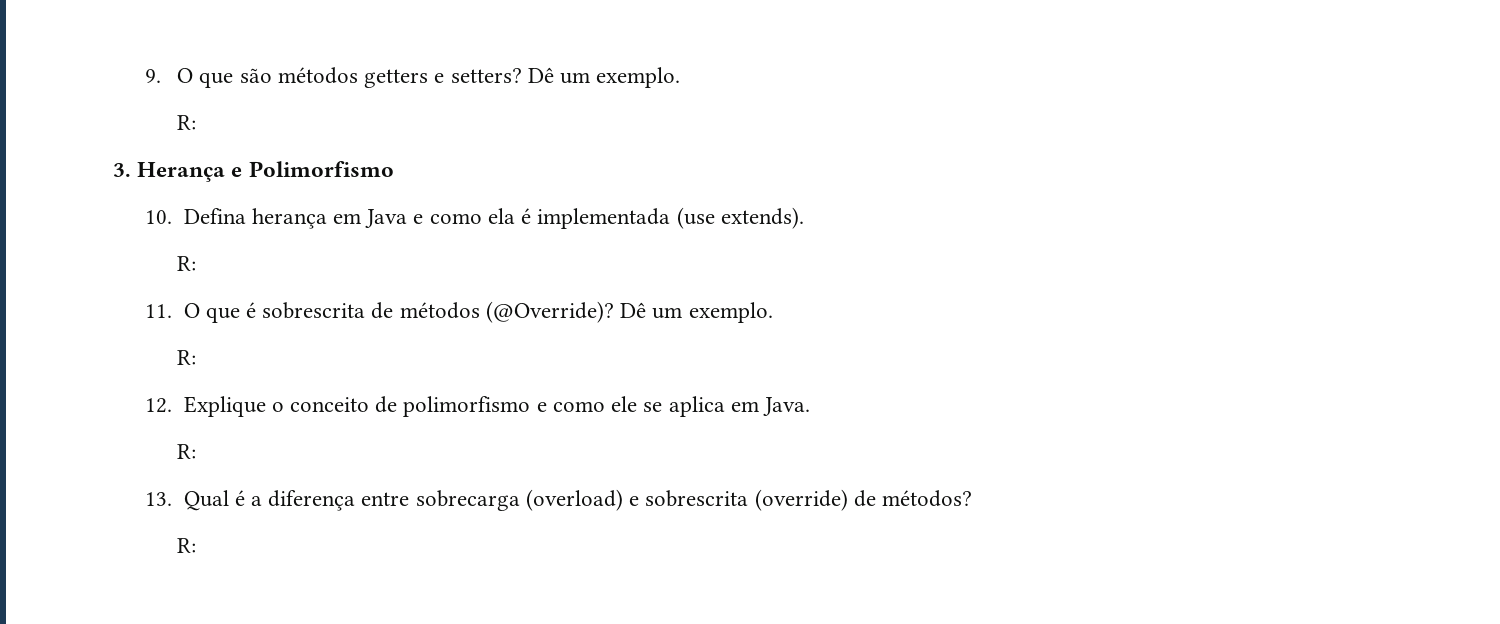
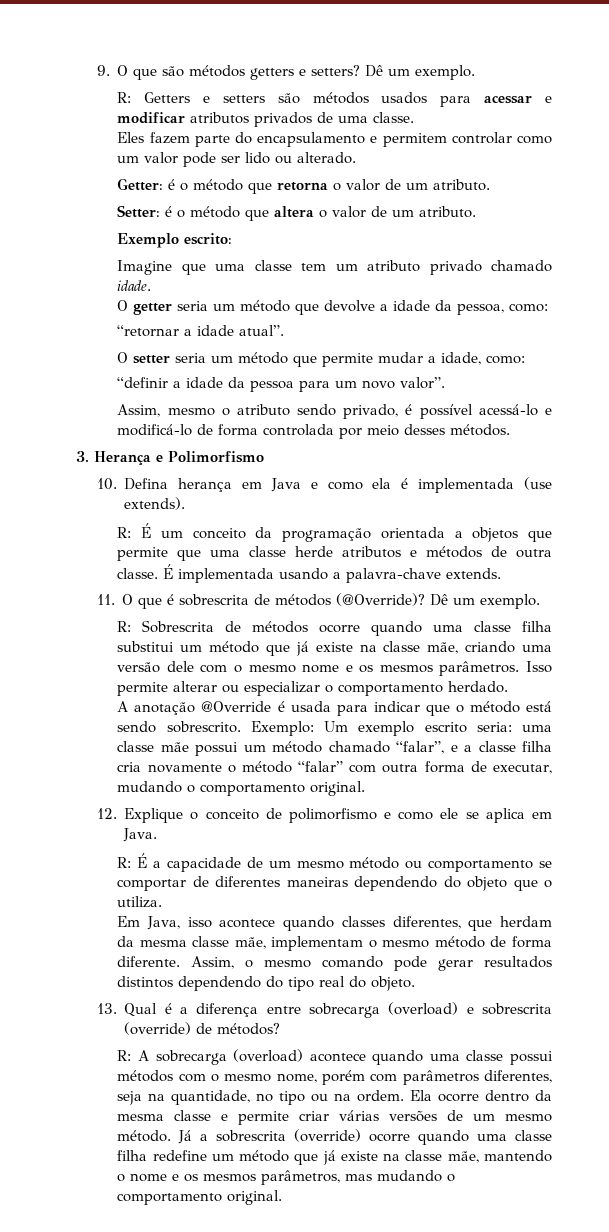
  9. O que são métodos getters e setters? Dê um exemplo.
- R:
+ R: Getters e setters são métodos usados para acessar e modificar atributos privados de uma classe.
+ Eles fazem parte do encapsulamento e permitem controlar como um valor pode ser lido ou alterado.
+ Getter: é o método que retorna o valor de um atributo.
+ Setter: é o método que altera o valor de um atributo.
+ Exemplo escrito:
+ Imagine que uma classe tem um atributo privado chamado idade.
+ O getter seria um método que devolve a idade da pessoa, como:
+ “retornar a idade atual”.
+ O setter seria um método que permite mudar a idade, como:
+ “definir a idade da pessoa para um novo valor”.
+ Assim, mesmo o atributo sendo privado, é possível acessá-lo e modificá-lo de forma controlada por meio desses métodos.
  10. Defina herança em Java e como ela é implementada (use extends).
- R:
+ R: É um conceito da programação orientada a objetos que permite que uma classe herde atributos e métodos de outra classe. É implementada usando a palavra-chave extends.
  11. O que é sobrescrita de métodos (@Override)? Dê um exemplo.
- R:
+ R: Sobrescrita de métodos ocorre quando uma classe filha substitui um método que já existe na classe mãe, criando uma versão dele com o mesmo nome e os mesmos parâmetros. Isso permite alterar ou especializar o comportamento herdado.
+ A anotação @Override é usada para indicar que o método está sendo sobrescrito. Exemplo: Um exemplo escrito seria: uma classe mãe possui um método chamado “falar”, e a classe filha cria novamente o método “falar” com outra forma de executar, mudando o comportamento original.
  12. Explique o conceito de polimorfismo e como ele se aplica em Java.
- R:
+ R: É a capacidade de um mesmo método ou comportamento se comportar de diferentes maneiras dependendo do objeto que o utiliza.
+ Em Java, isso acontece quando classes diferentes, que herdam da mesma classe mãe, implementam o mesmo método de forma diferente. Assim, o mesmo comando pode gerar resultados distintos dependendo do tipo real do objeto.
  13. Qual é a diferença entre sobrecarga (overload) e sobrescrita (override) de métodos?
- R:
+ R: A sobrecarga (overload) acontece quando uma classe possui métodos com o mesmo nome, porém com parâmetros diferentes, seja na quantidade, no tipo ou na ordem. Ela ocorre dentro da mesma classe e permite criar várias versões de um mesmo método. Já a sobrescrita (override) ocorre quando uma classe filha redefine um método que já existe na classe mãe, mantendo o nome e os mesmos parâmetros, mas mudando o comportamento original.

